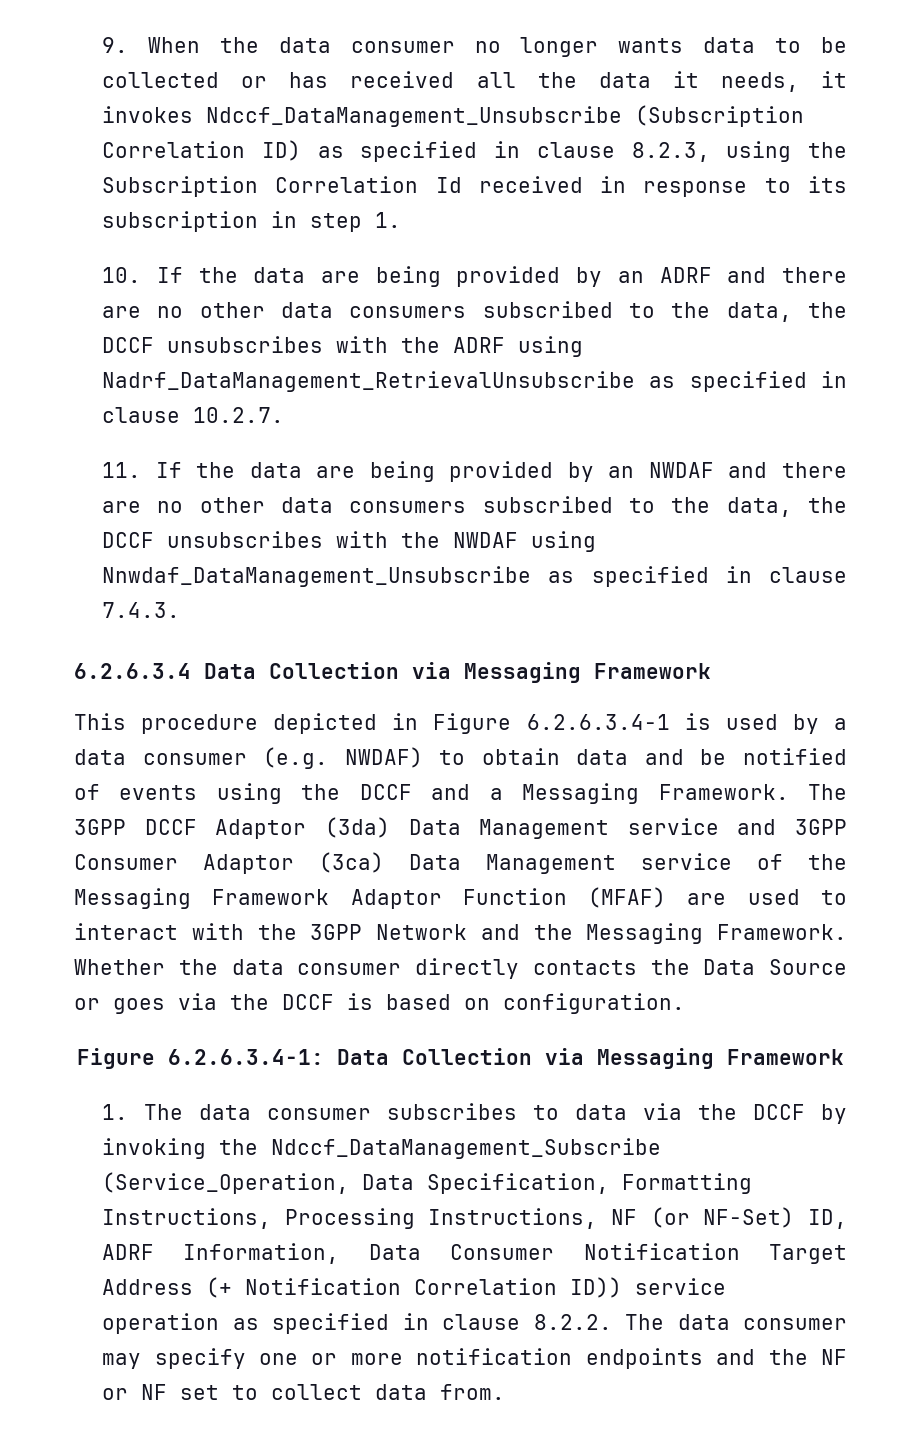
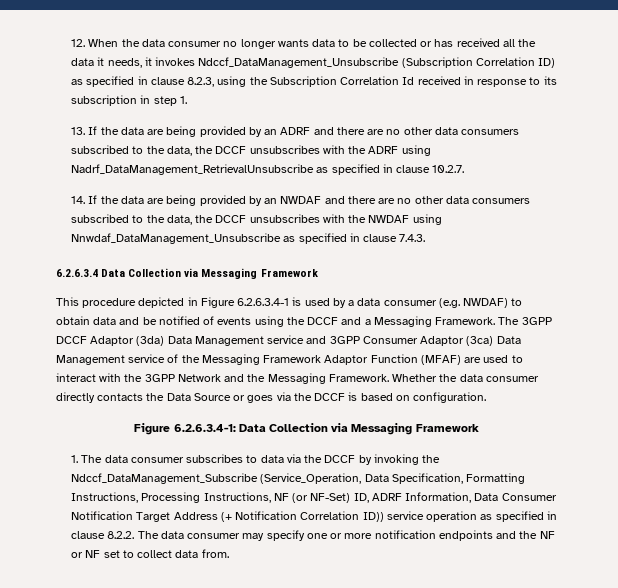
- 9. When the data consumer no longer wants data to be collected or has received all the data it needs, it invokes Ndccf_DataManagement_Unsubscribe (Subscription Correlation ID) as specified in clause 8.2.3, using the Subscription Correlation Id received in response to its subscription in step 1.
+ 12. When the data consumer no longer wants data to be collected or has received all the data it needs, it invokes Ndccf_DataManagement_Unsubscribe (Subscription Correlation ID) as specified in clause 8.2.3, using the Subscription Correlation Id received in response to its subscription in step 1.
- 10. If the data are being provided by an ADRF and there are no other data consumers subscribed to the data, the DCCF unsubscribes with the ADRF using Nadrf_DataManagement_RetrievalUnsubscribe as specified in clause 10.2.7.
+ 13. If the data are being provided by an ADRF and there are no other data consumers subscribed to the data, the DCCF unsubscribes with the ADRF using Nadrf_DataManagement_RetrievalUnsubscribe as specified in clause 10.2.7.
- 11. If the data are being provided by an NWDAF and there are no other data consumers subscribed to the data, the DCCF unsubscribes with the NWDAF using Nnwdaf_DataManagement_Unsubscribe as specified in clause 7.4.3.
+ 14. If the data are being provided by an NWDAF and there are no other data consumers subscribed to the data, the DCCF unsubscribes with the NWDAF using Nnwdaf_DataManagement_Unsubscribe as specified in clause 7.4.3.

